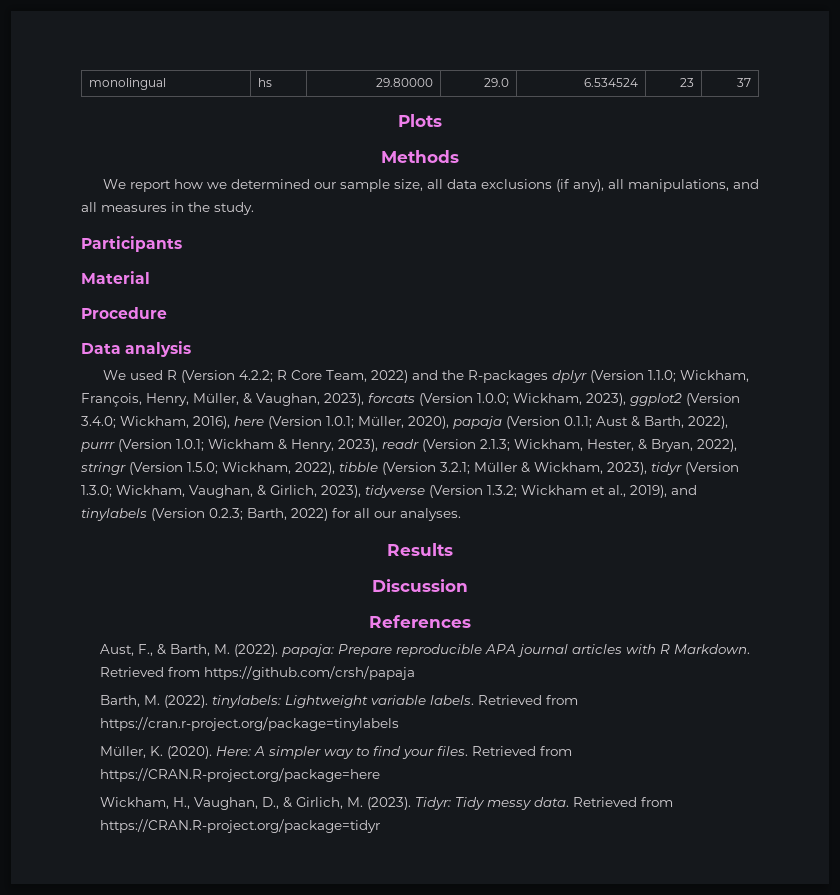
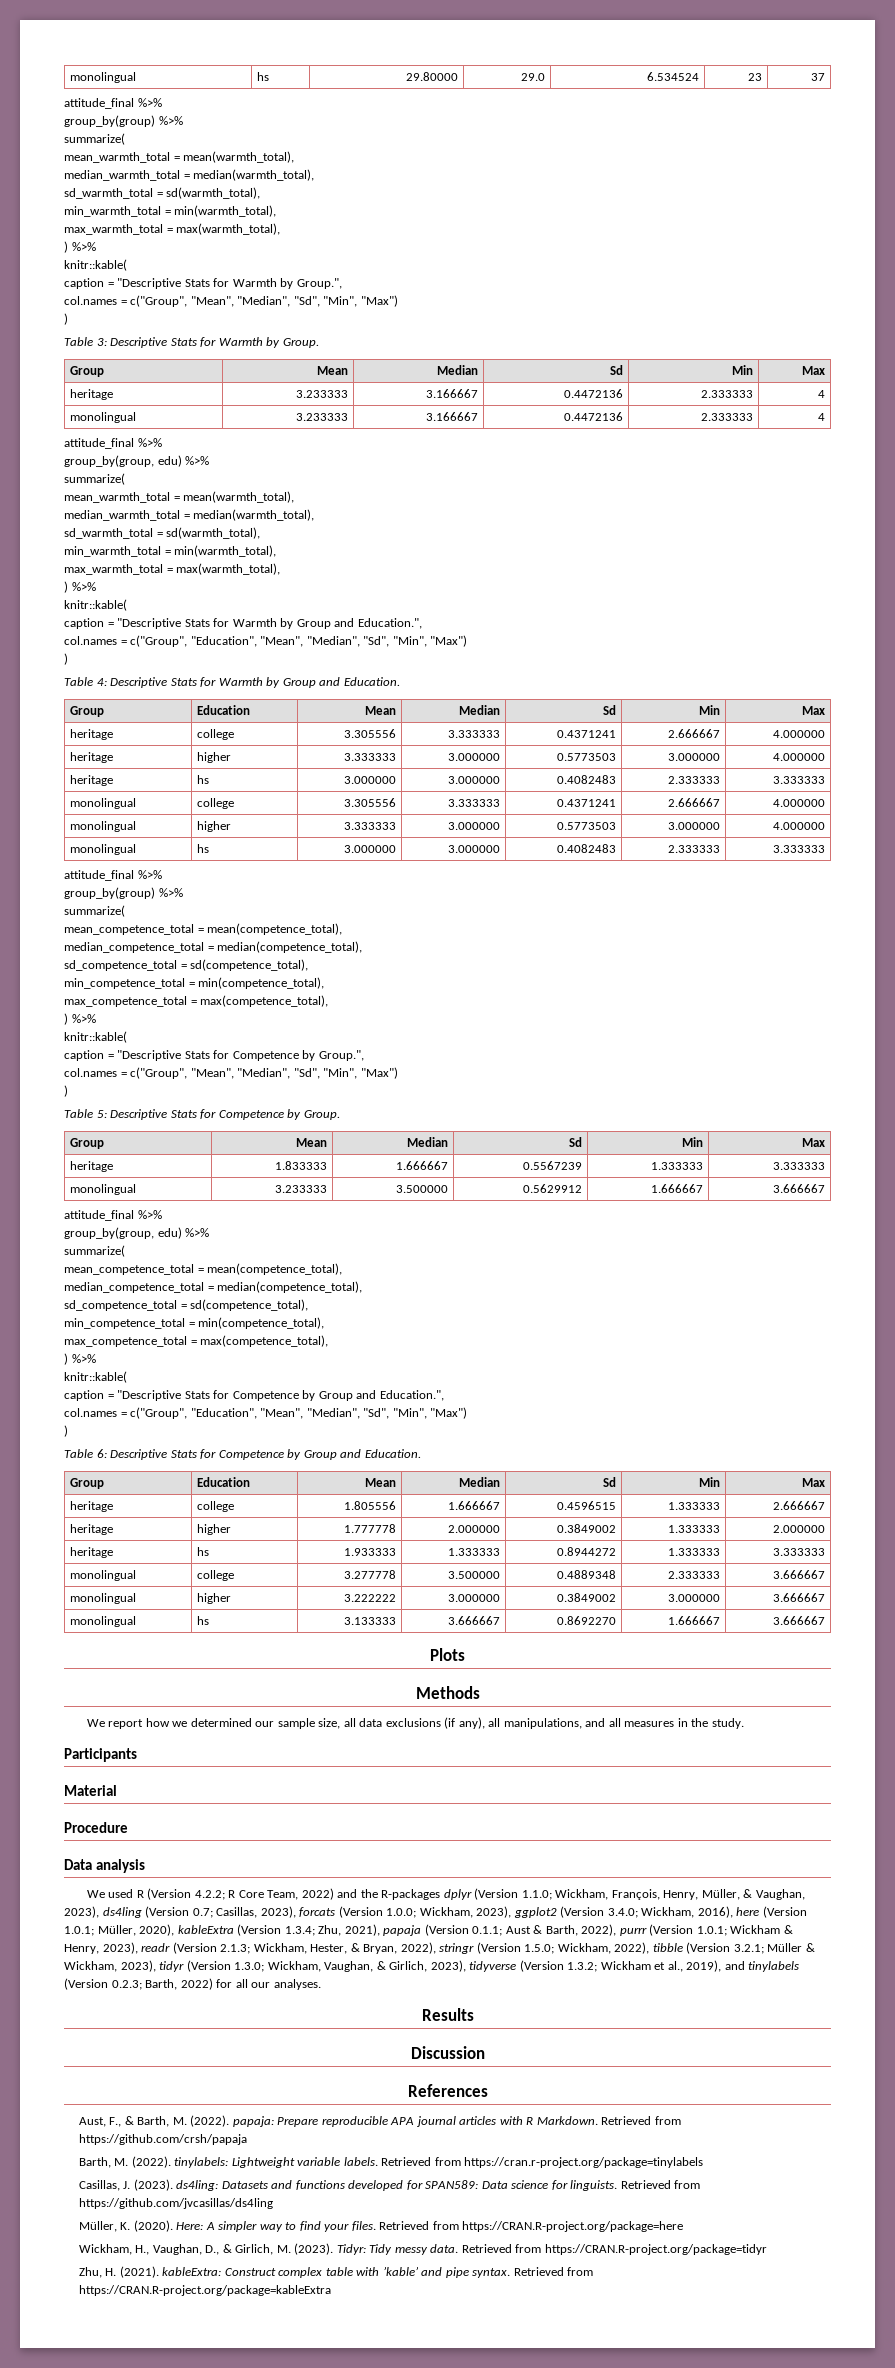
  monolingual | hs | 29.80000 | 29.0 | 6.534524 | 23 | 37
+ attitude_final %>%
+ group_by(group) %>%
+ summarize(
+ mean_warmth_total = mean(warmth_total),
+ median_warmth_total = median(warmth_total),
+ sd_warmth_total = sd(warmth_total),
+ min_warmth_total = min(warmth_total),
+ max_warmth_total = max(warmth_total),
+ ) %>%
+ knitr::kable(
+ caption = "Descriptive Stats for Warmth by Group.",
+ col.names = c("Group", "Mean", "Median", "Sd", "Min", "Max")
+ )
+ Table 3: Descriptive Stats for Warmth by Group.
+ Group | Mean | Median | Sd | Min | Max
+ heritage | 3.233333 | 3.166667 | 0.4472136 | 2.333333 | 4
+ monolingual | 3.233333 | 3.166667 | 0.4472136 | 2.333333 | 4
+ attitude_final %>%
+ group_by(group, edu) %>%
+ summarize(
+ mean_warmth_total = mean(warmth_total),
+ median_warmth_total = median(warmth_total),
+ sd_warmth_total = sd(warmth_total),
+ min_warmth_total = min(warmth_total),
+ max_warmth_total = max(warmth_total),
+ ) %>%
+ knitr::kable(
+ caption = "Descriptive Stats for Warmth by Group and Education.",
+ col.names = c("Group", "Education", "Mean", "Median", "Sd", "Min", "Max")
+ )
+ Table 4: Descriptive Stats for Warmth by Group and Education.
+ Group | Education | Mean | Median | Sd | Min | Max
+ heritage | college | 3.305556 | 3.333333 | 0.4371241 | 2.666667 | 4.000000
+ heritage | higher | 3.333333 | 3.000000 | 0.5773503 | 3.000000 | 4.000000
+ heritage | hs | 3.000000 | 3.000000 | 0.4082483 | 2.333333 | 3.333333
+ monolingual | college | 3.305556 | 3.333333 | 0.4371241 | 2.666667 | 4.000000
+ monolingual | higher | 3.333333 | 3.000000 | 0.5773503 | 3.000000 | 4.000000
+ monolingual | hs | 3.000000 | 3.000000 | 0.4082483 | 2.333333 | 3.333333
+ attitude_final %>%
+ group_by(group) %>%
+ summarize(
+ mean_competence_total = mean(competence_total),
+ median_competence_total = median(competence_total),
+ sd_competence_total = sd(competence_total),
+ min_competence_total = min(competence_total),
+ max_competence_total = max(competence_total),
+ ) %>%
+ knitr::kable(
+ caption = "Descriptive Stats for Competence by Group.",
+ col.names = c("Group", "Mean", "Median", "Sd", "Min", "Max")
+ )
+ Table 5: Descriptive Stats for Competence by Group.
+ Group | Mean | Median | Sd | Min | Max
+ heritage | 1.833333 | 1.666667 | 0.5567239 | 1.333333 | 3.333333
+ monolingual | 3.233333 | 3.500000 | 0.5629912 | 1.666667 | 3.666667
+ attitude_final %>%
+ group_by(group, edu) %>%
+ summarize(
+ mean_competence_total = mean(competence_total),
+ median_competence_total = median(competence_total),
+ sd_competence_total = sd(competence_total),
+ min_competence_total = min(competence_total),
+ max_competence_total = max(competence_total),
+ ) %>%
+ knitr::kable(
+ caption = "Descriptive Stats for Competence by Group and Education.",
+ col.names = c("Group", "Education", "Mean", "Median", "Sd", "Min", "Max")
+ )
+ Table 6: Descriptive Stats for Competence by Group and Education.
+ Group | Education | Mean | Median | Sd | Min | Max
+ heritage | college | 1.805556 | 1.666667 | 0.4596515 | 1.333333 | 2.666667
+ heritage | higher | 1.777778 | 2.000000 | 0.3849002 | 1.333333 | 2.000000
+ heritage | hs | 1.933333 | 1.333333 | 0.8944272 | 1.333333 | 3.333333
+ monolingual | college | 3.277778 | 3.500000 | 0.4889348 | 2.333333 | 3.666667
+ monolingual | higher | 3.222222 | 3.000000 | 0.3849002 | 3.000000 | 3.666667
+ monolingual | hs | 3.133333 | 3.666667 | 0.8692270 | 1.666667 | 3.666667
- Wickham, François, Henry, Müller, & Vaughan, 2023), forcats (Version 1.0.0;
+ Wickham, François, Henry, Müller, & Vaughan, 2023), ds4ling (Version 0.7; Casillas, 2023), forcats (Version 1.0.0;
- Müller, 2020), papaja (Version 0.1.1;
+ Müller, 2020), kableExtra (Version 1.3.4; Zhu, 2021), papaja (Version 0.1.1;
+ Casillas, J. (2023). ds4ling: Datasets and functions developed for SPAN589: Data science for linguists. Retrieved from https://github.com/jvcasillas/ds4ling
+ Zhu, H. (2021). kableExtra: Construct complex table with ’kable’ and pipe syntax. Retrieved from https://CRAN.R-project.org/package=kableExtra

